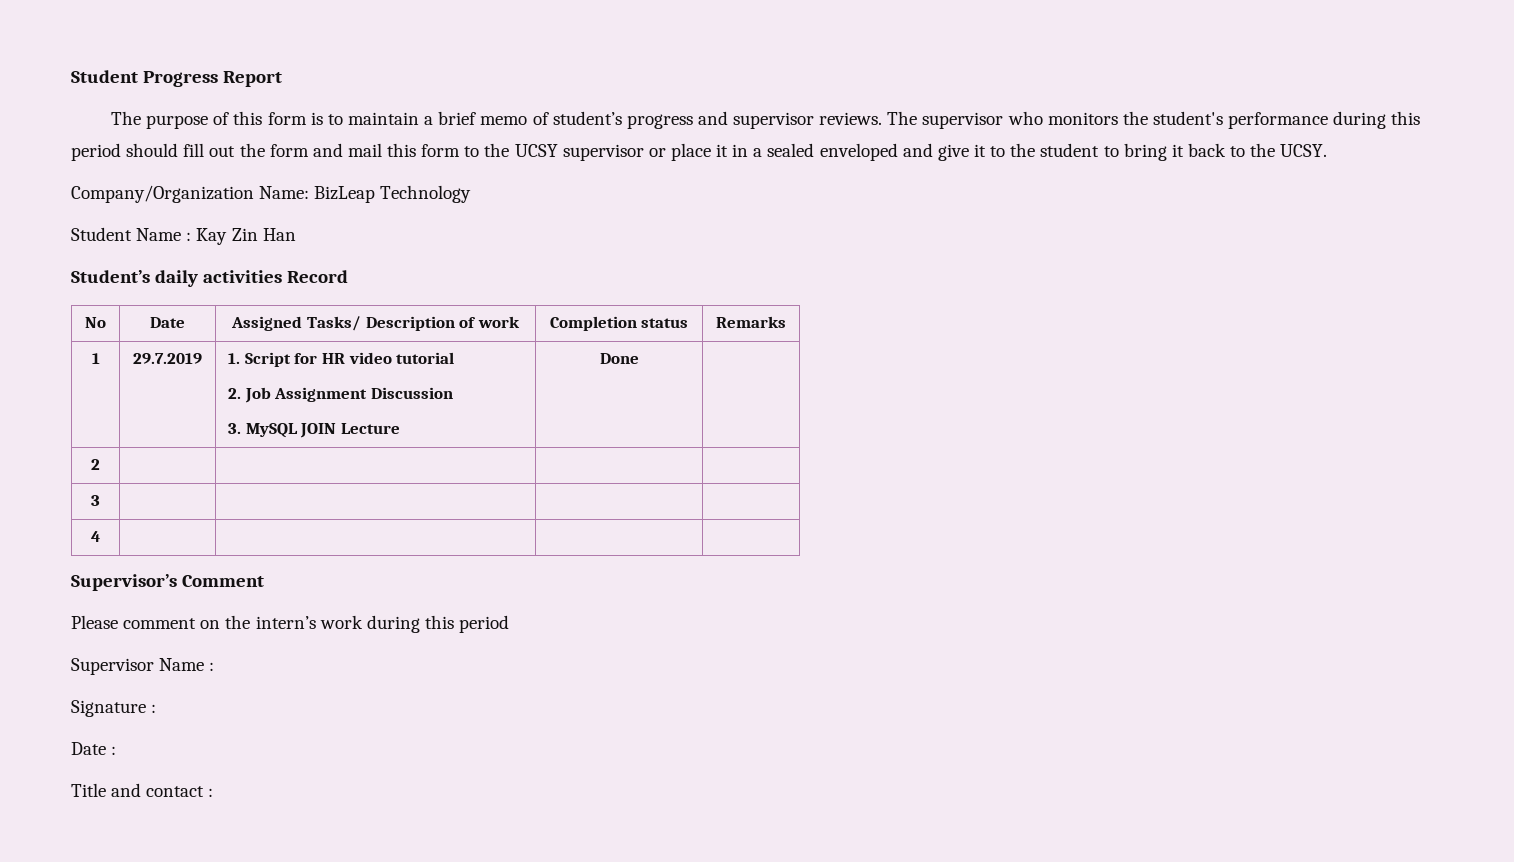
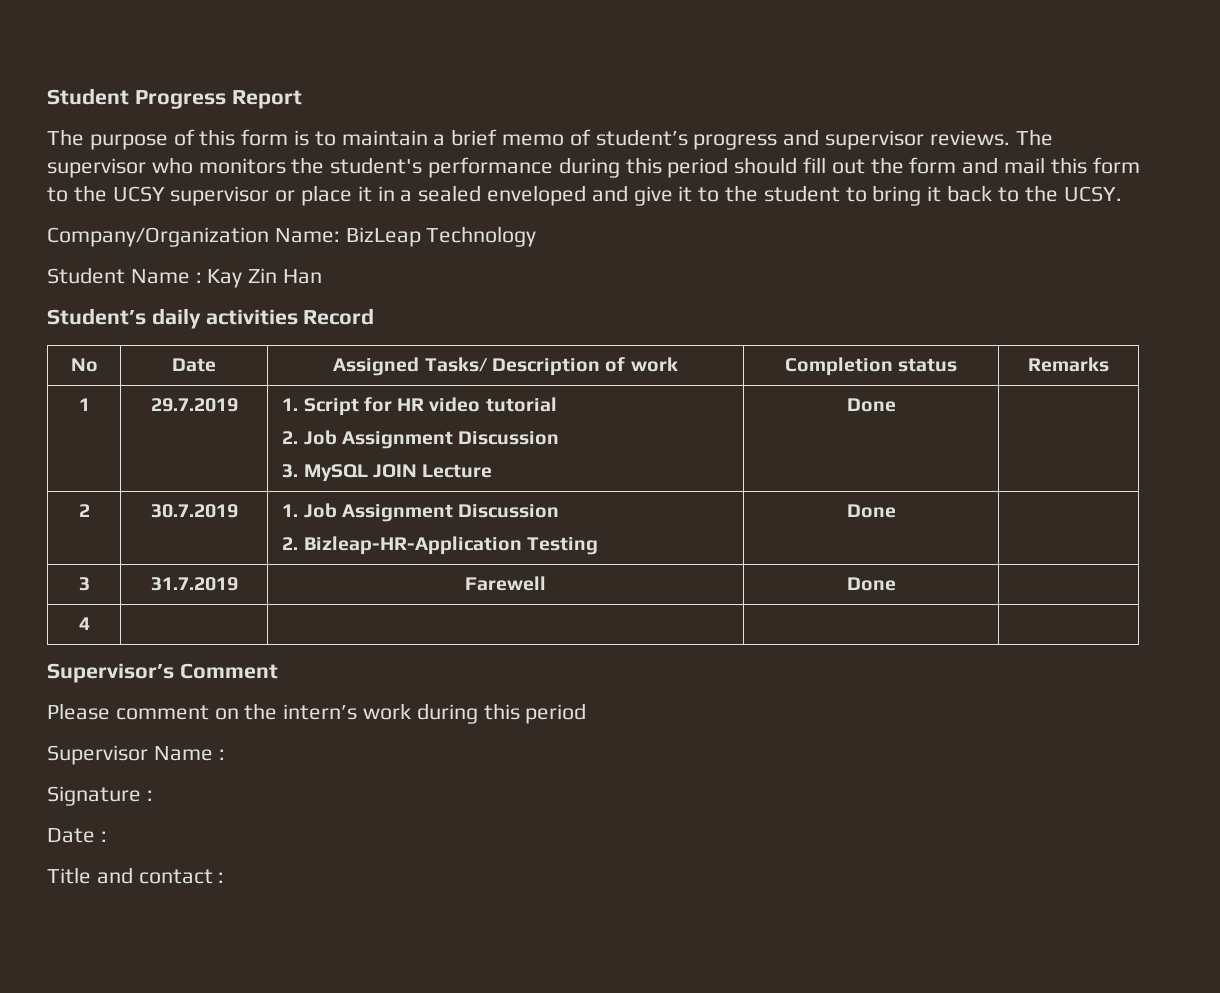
- 2 | | | |
- 3 | | | |
+ 2 | 30.7.2019 | 1. Job Assignment Discussion
+ 2. Bizleap-HR-Application Testing | Done |
+ 3 | 31.7.2019 | Farewell | Done |

